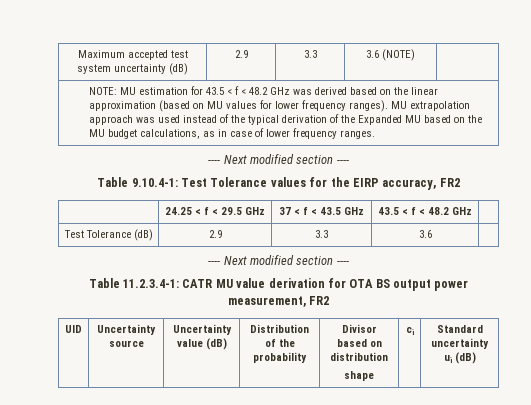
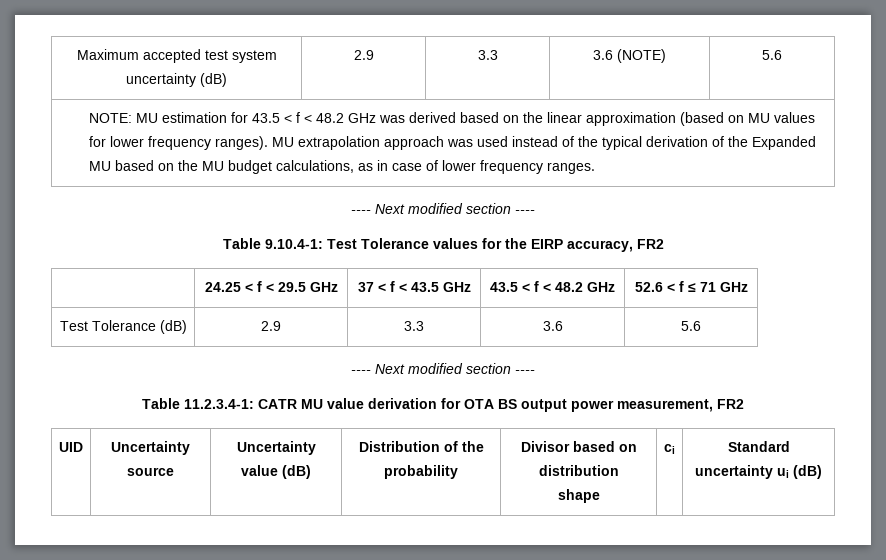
- Maximum accepted test system uncertainty (dB) | 2.9 | 3.3 | 3.6 (NOTE) |
+ Maximum accepted test system uncertainty (dB) | 2.9 | 3.3 | 3.6 (NOTE) | 5.6
- | 24.25 < f < 29.5 GHz | 37 < f < 43.5 GHz | 43.5 < f < 48.2 GHz |
+ | 24.25 < f < 29.5 GHz | 37 < f < 43.5 GHz | 43.5 < f < 48.2 GHz | 52.6 < f ≤ 71 GHz
- Test Tolerance (dB) | 2.9 | 3.3 | 3.6 |
+ Test Tolerance (dB) | 2.9 | 3.3 | 3.6 | 5.6

